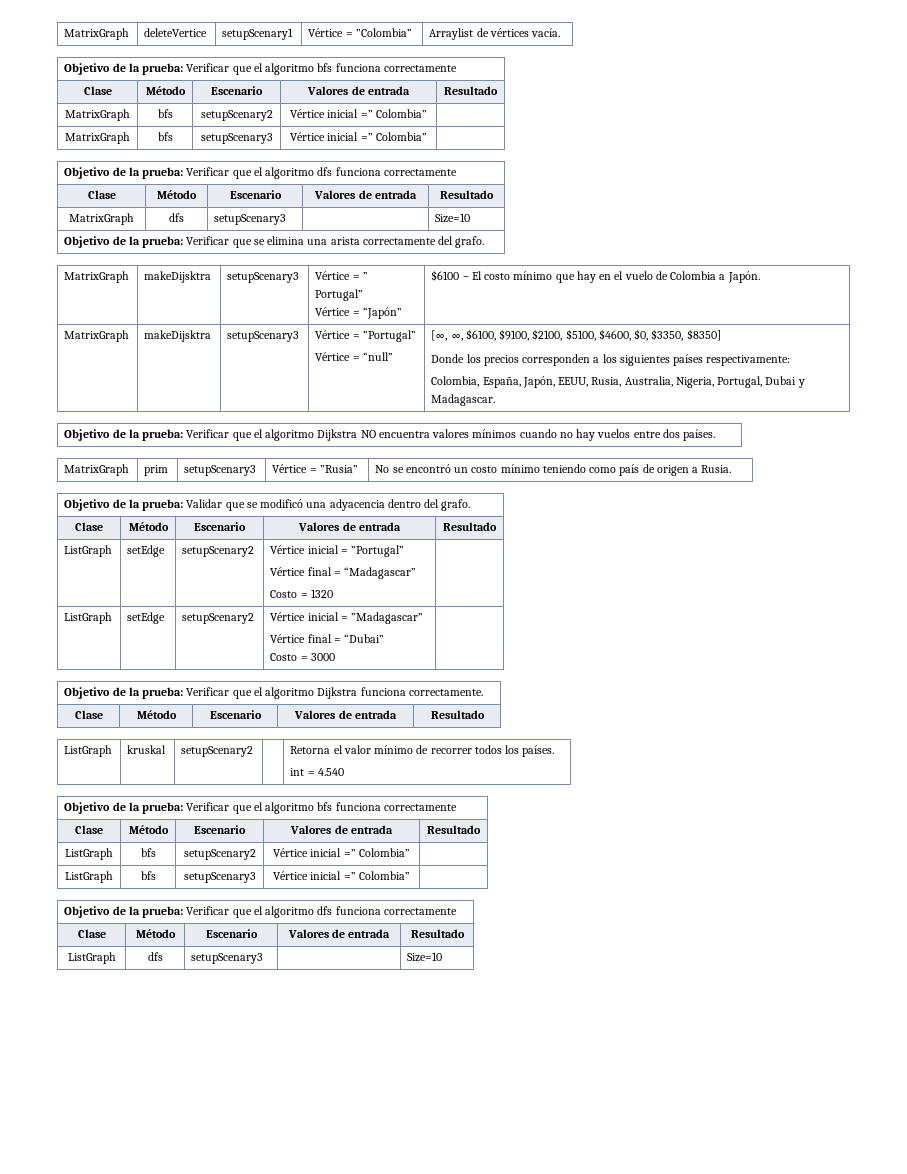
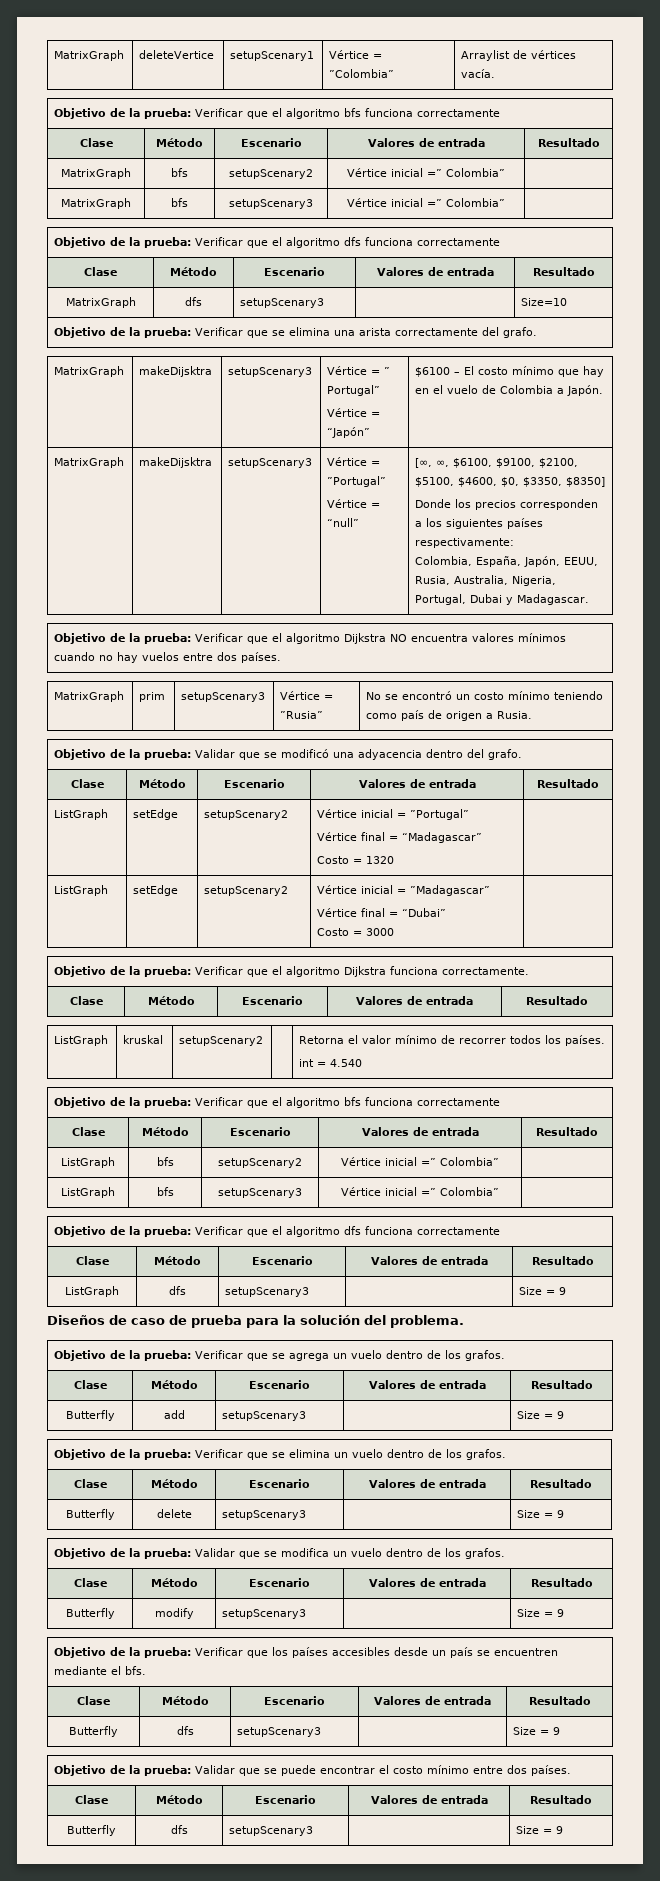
- ListGraph | dfs | setupScenary3 | | Size=10
+ ListGraph | dfs | setupScenary3 | | Size = 9
+ Diseños de caso de prueba para la solución del problema.
+ Objetivo de la prueba: Verificar que se agrega un vuelo dentro de los grafos.
+ Clase | Método | Escenario | Valores de entrada | Resultado
+ Butterfly | add | setupScenary3 | | Size = 9
+ Objetivo de la prueba: Verificar que se elimina un vuelo dentro de los grafos.
+ Clase | Método | Escenario | Valores de entrada | Resultado
+ Butterfly | delete | setupScenary3 | | Size = 9
+ Objetivo de la prueba: Validar que se modifica un vuelo dentro de los grafos.
+ Clase | Método | Escenario | Valores de entrada | Resultado
+ Butterfly | modify | setupScenary3 | | Size = 9
+ Objetivo de la prueba: Verificar que los países accesibles desde un país se encuentren mediante el bfs.
+ Clase | Método | Escenario | Valores de entrada | Resultado
+ Butterfly | dfs | setupScenary3 | | Size = 9
+ Objetivo de la prueba: Validar que se puede encontrar el costo mínimo entre dos países.
+ Clase | Método | Escenario | Valores de entrada | Resultado
+ Butterfly | dfs | setupScenary3 | | Size = 9

